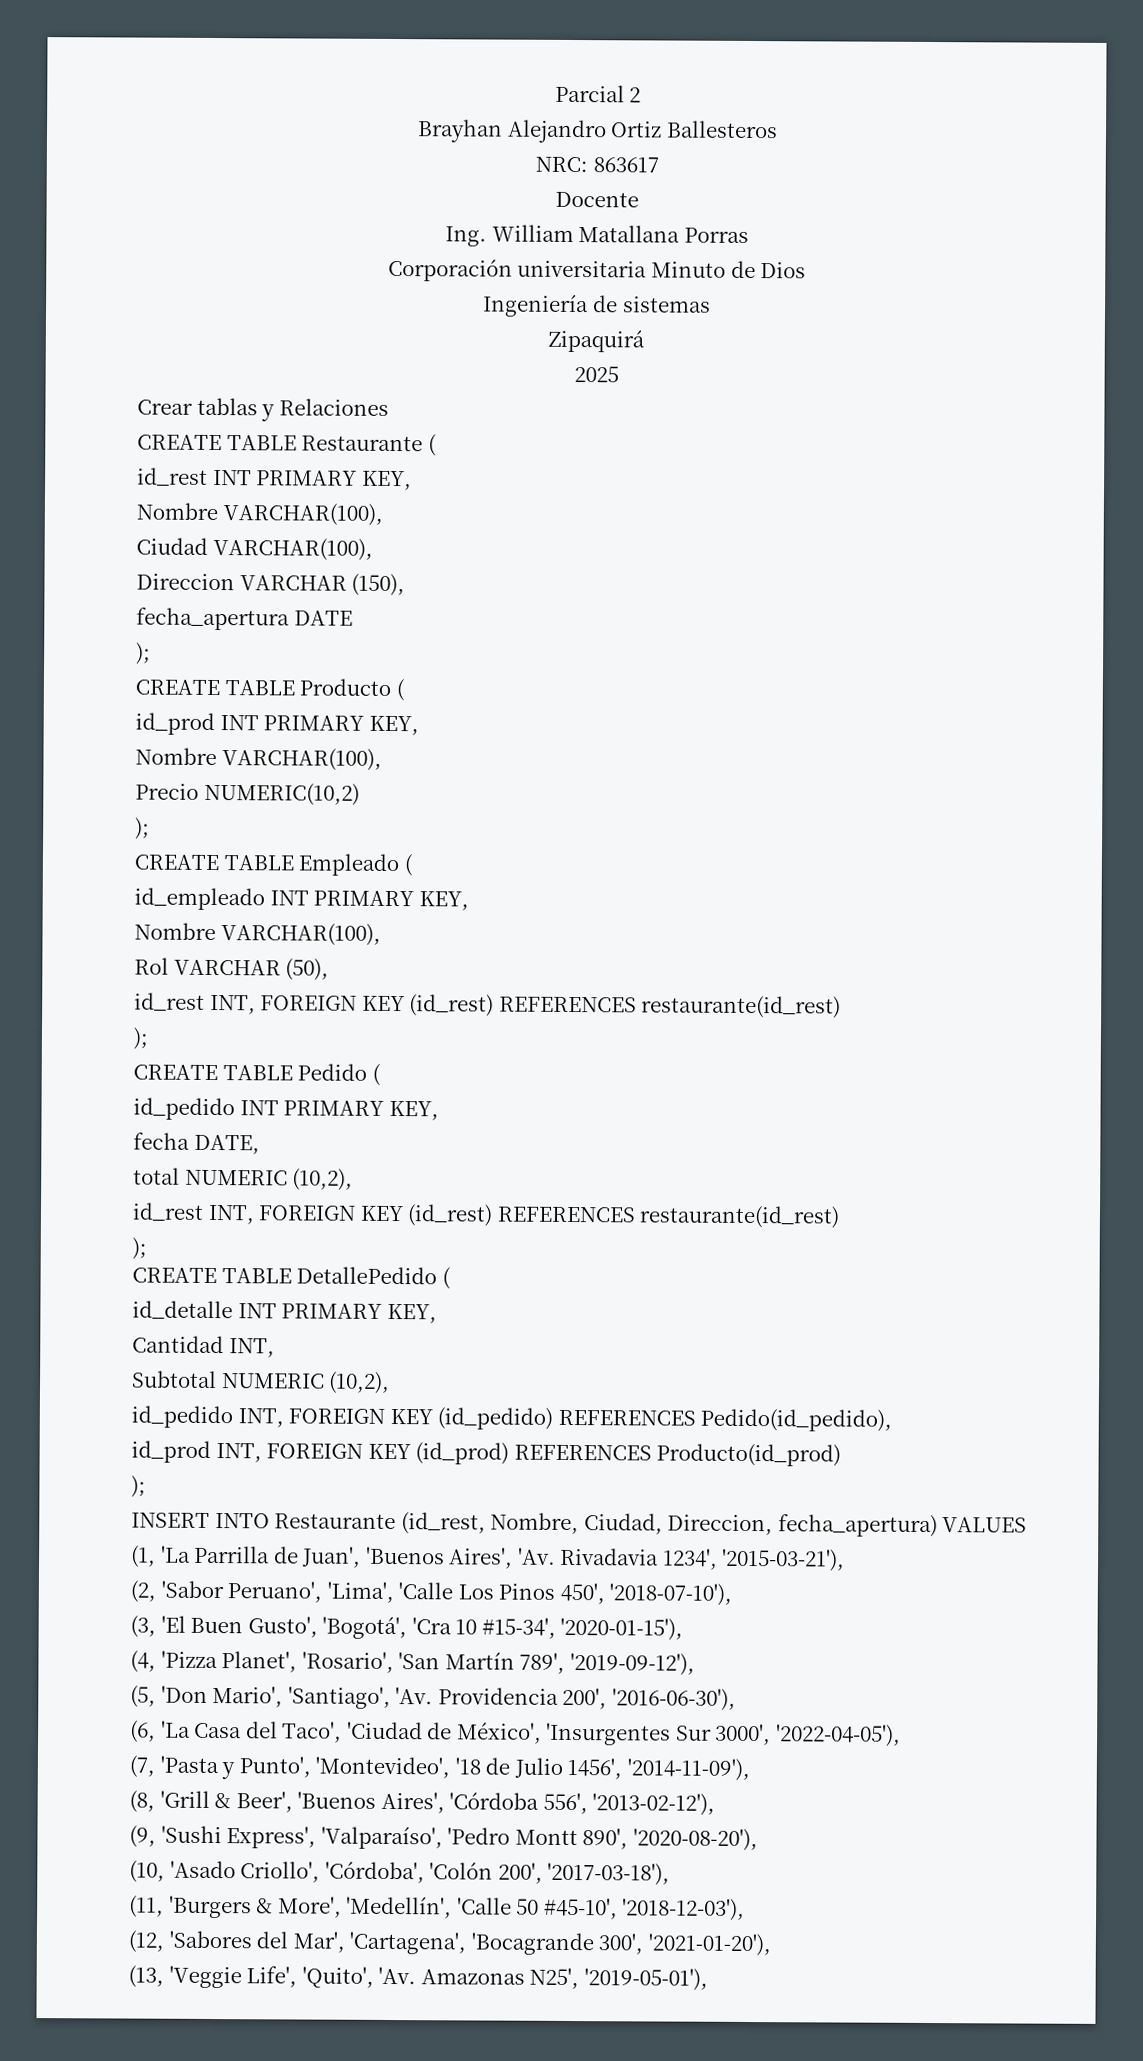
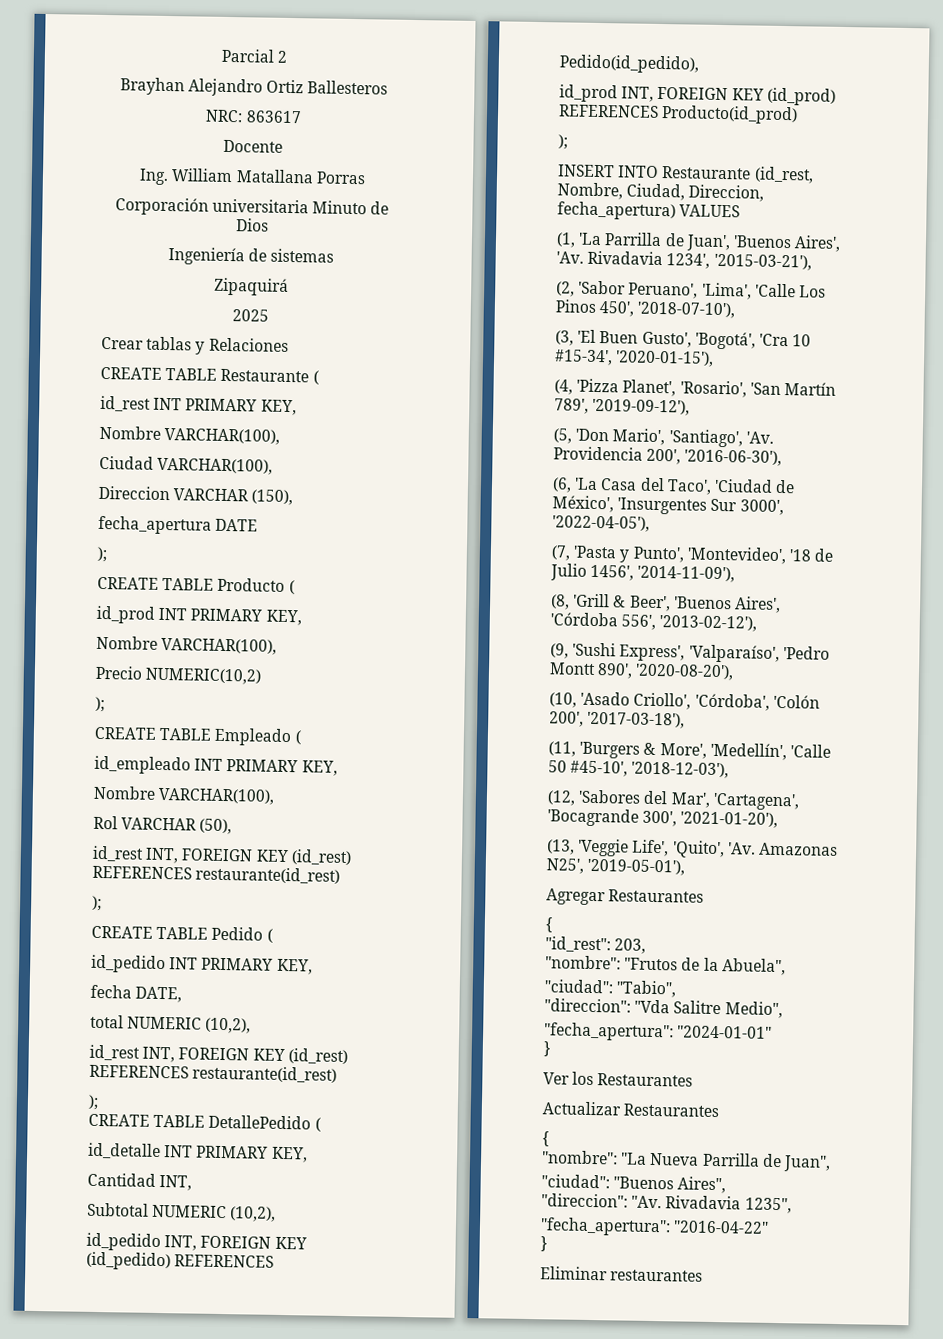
+ Agregar Restaurantes
+ {
+ "id_rest": 203,
+ "nombre": "Frutos de la Abuela",
+ "ciudad": "Tabio",
+ "direccion": "Vda Salitre Medio",
+ "fecha_apertura": "2024-01-01"
+ }
+ Ver los Restaurantes
+ Actualizar Restaurantes
+ {
+ "nombre": "La Nueva Parrilla de Juan",
+ "ciudad": "Buenos Aires",
+ "direccion": "Av. Rivadavia 1235",
+ "fecha_apertura": "2016-04-22"
+ }
+ Eliminar restaurantes

